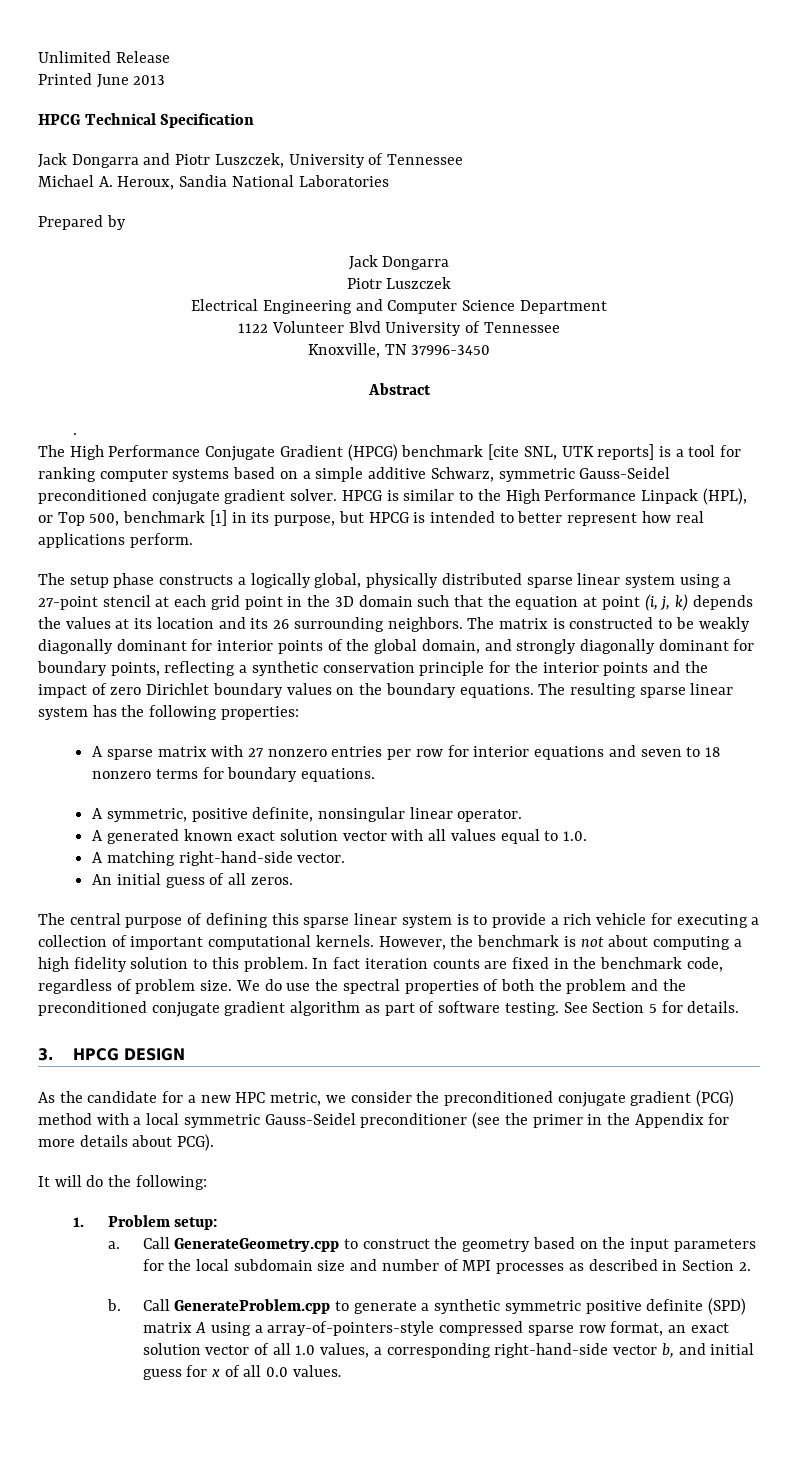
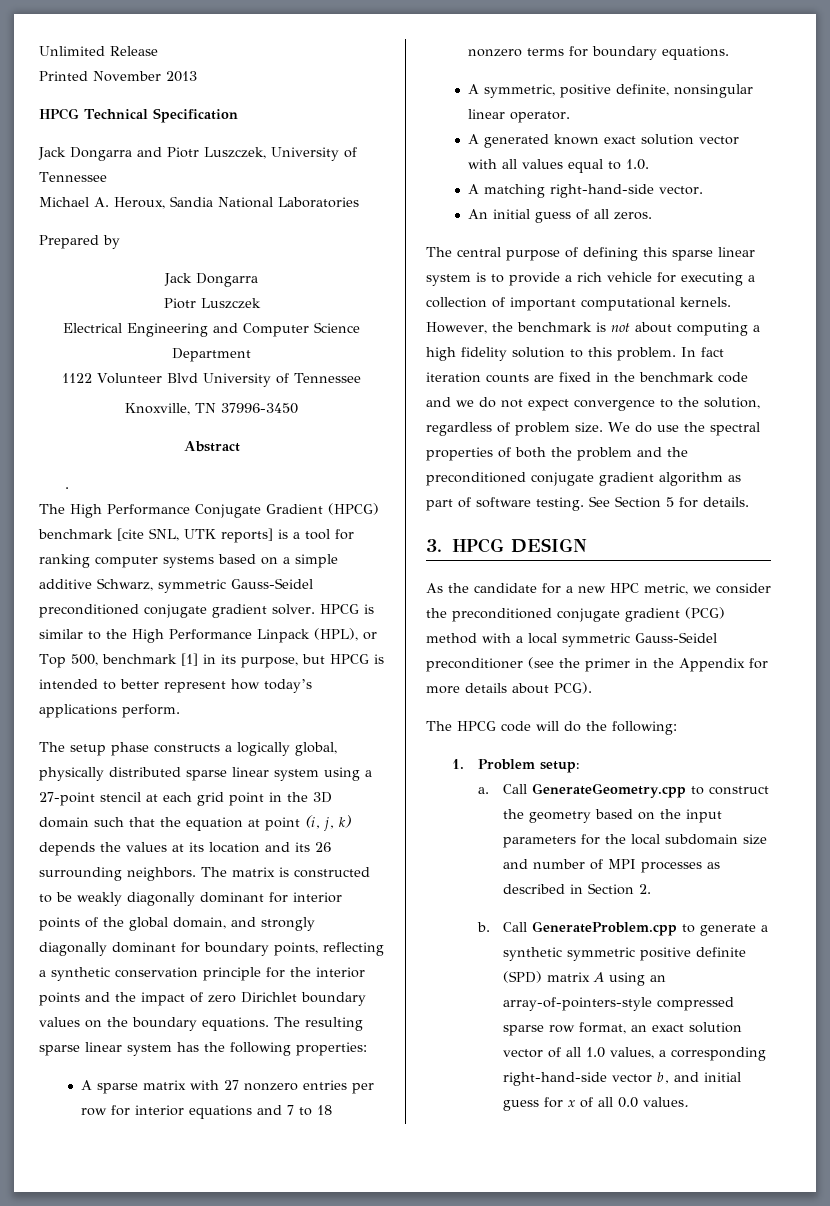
- Printed June 2013
+ Printed November 2013
- HPCG is similar to the High Performance Linpack (HPL), or Top 500, benchmark [1] in its purpose, but HPCG is intended to better represent how real applications perform.
+ HPCG is similar to the High Performance Linpack (HPL), or Top 500, benchmark [1] in its purpose, but HPCG is intended to better represent how today’s applications perform.
- A sparse matrix with 27 nonzero entries per row for interior equations and seven to 18 nonzero terms for boundary equations.
+ A sparse matrix with 27 nonzero entries per row for interior equations and 7 to 18 nonzero terms for boundary equations.
- In fact iteration counts are fixed in the benchmark code, regardless of problem size.
+ In fact iteration counts are fixed in the benchmark code and we do not expect convergence to the solution, regardless of problem size.
- It will do the following:
+ The HPCG code will do the following:
- Call GenerateProblem.cpp to generate a synthetic symmetric positive definite (SPD) matrix A using a array-of-pointers-style compressed sparse row format, an exact solution vector of all 1.0 values, a corresponding right-hand-side vector b, and initial guess for x of all 0.0 values.
+ Call GenerateProblem.cpp to generate a synthetic symmetric positive definite (SPD) matrix A using an array-of-pointers-style compressed sparse row format, an exact solution vector of all 1.0 values, a corresponding right-hand-side vector b, and initial guess for x of all 0.0 values.

